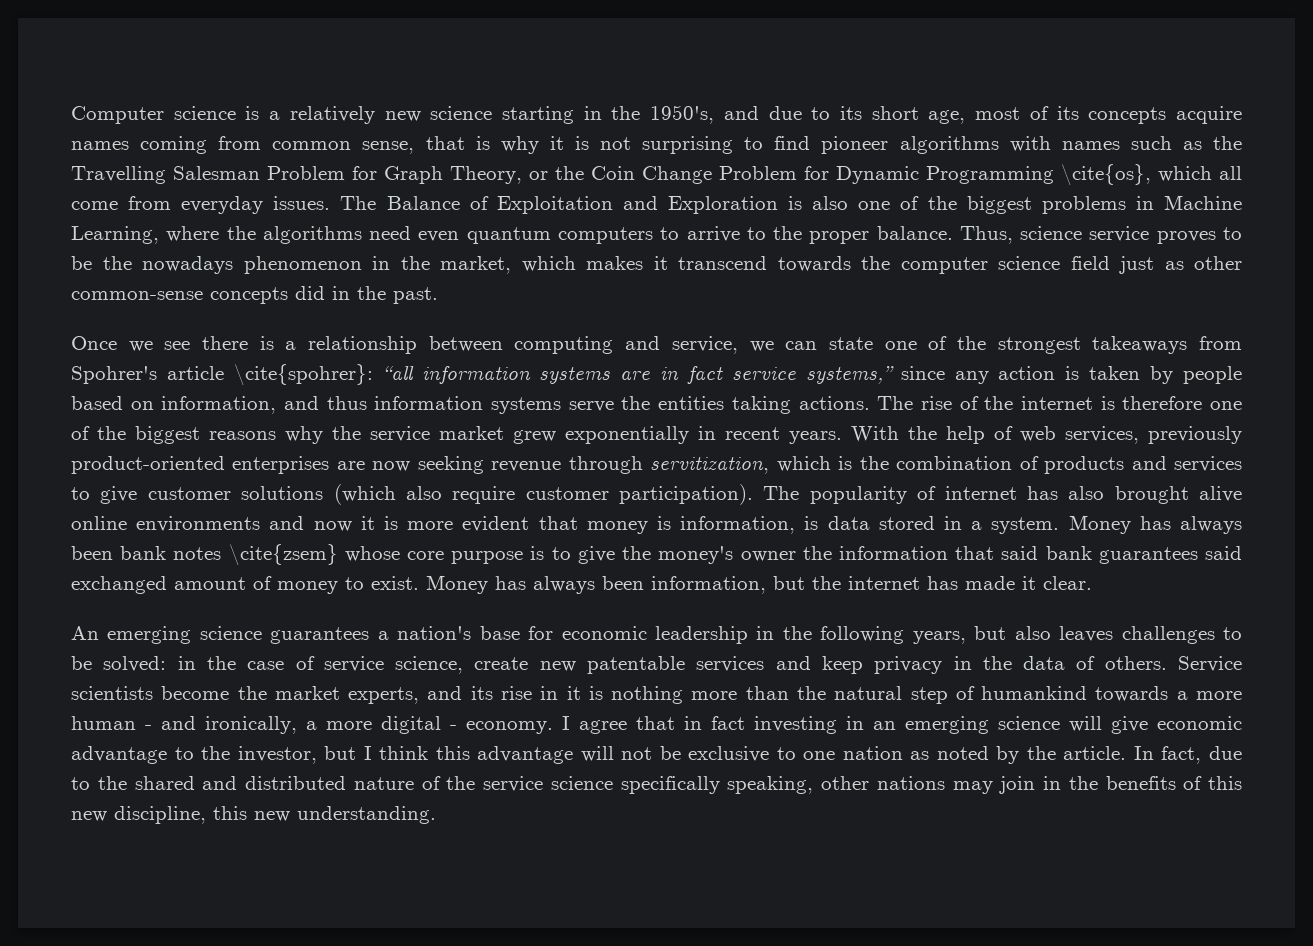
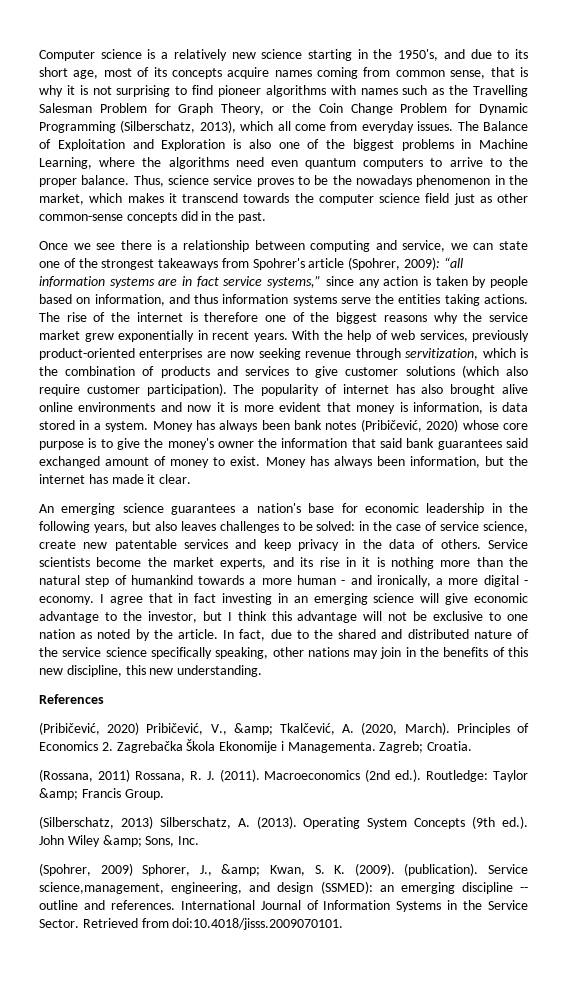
- Computer science is a relatively new science starting in the 1950's, and due to its short age, most of its concepts acquire names coming from common sense, that is why it is not surprising to find pioneer algorithms with names such as the Travelling Salesman Problem for Graph Theory, or the Coin Change Problem for Dynamic Programming \cite{os}, which all come from everyday issues.
+ Computer science is a relatively new science starting in the 1950's, and due to its short age, most of its concepts acquire names coming from common sense, that is why it is not surprising to find pioneer algorithms with names such as the Travelling Salesman Problem for Graph Theory, or the Coin Change Problem for Dynamic Programming (Silberschatz, 2013), which all come from everyday issues.
- Once we see there is a relationship between computing and service, we can state one of the strongest takeaways from Spohrer's article \cite{spohrer}: “all information systems are in fact service systems,” since any action is taken by people based on information, and thus information systems serve the entities taking actions.
+ Once we see there is a relationship between computing and service, we can state one of the strongest takeaways from Spohrer's article (Spohrer, 2009): “all information systems are in fact service systems,” since any action is taken by people based on information, and thus information systems serve the entities taking actions.
- Money has always been bank notes \cite{zsem} whose core purpose is to give the money's owner the information that said bank guarantees said exchanged amount of money to exist.
+ Money has always been bank notes (Pribičević, 2020) whose core purpose is to give the money's owner the information that said bank guarantees said exchanged amount of money to exist.
+ References
+ (Pribičević, 2020) Pribičević, V., &amp; Tkalčević, A. (2020, March). Principles of Economics 2. Zagrebačka Škola Ekonomije i Managementa. Zagreb; Croatia.
+ (Rossana, 2011) Rossana, R. J. (2011). Macroeconomics (2nd ed.). Routledge: Taylor &amp; Francis Group.
+ (Silberschatz, 2013) Silberschatz, A. (2013). Operating System Concepts (9th ed.). John Wiley &amp; Sons, Inc.
+ (Spohrer, 2009) Sphorer, J., &amp; Kwan, S. K. (2009). (publication). Service science,management, engineering, and design (SSMED): an emerging discipline -- outline and references. International Journal of Information Systems in the Service Sector. Retrieved from doi:10.4018/jisss.2009070101.

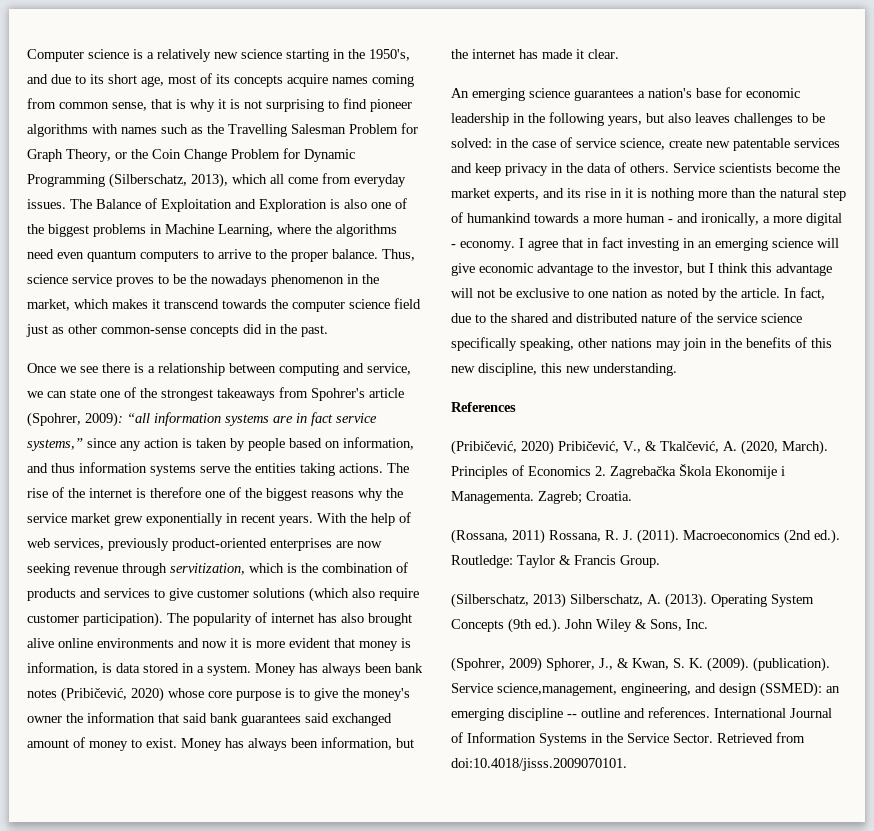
- (Pribičević, 2020) Pribičević, V., &amp; Tkalčević, A. (2020, March).
+ (Pribičević, 2020) Pribičević, V., & Tkalčević, A. (2020, March).
- Macroeconomics (2nd ed.). Routledge: Taylor &amp; Francis Group.
+ Macroeconomics (2nd ed.). Routledge: Taylor & Francis Group.
- Operating System Concepts (9th ed.). John Wiley &amp; Sons, Inc.
+ Operating System Concepts (9th ed.). John Wiley & Sons, Inc.
- (Spohrer, 2009) Sphorer, J., &amp; Kwan, S. K. (2009).
+ (Spohrer, 2009) Sphorer, J., & Kwan, S. K. (2009).

